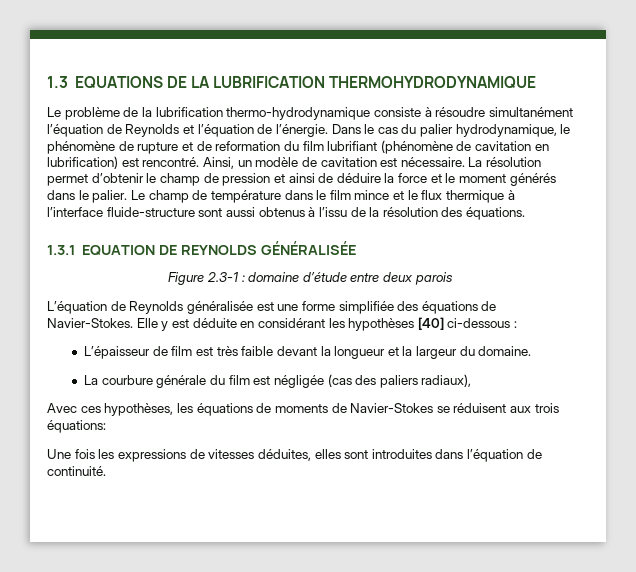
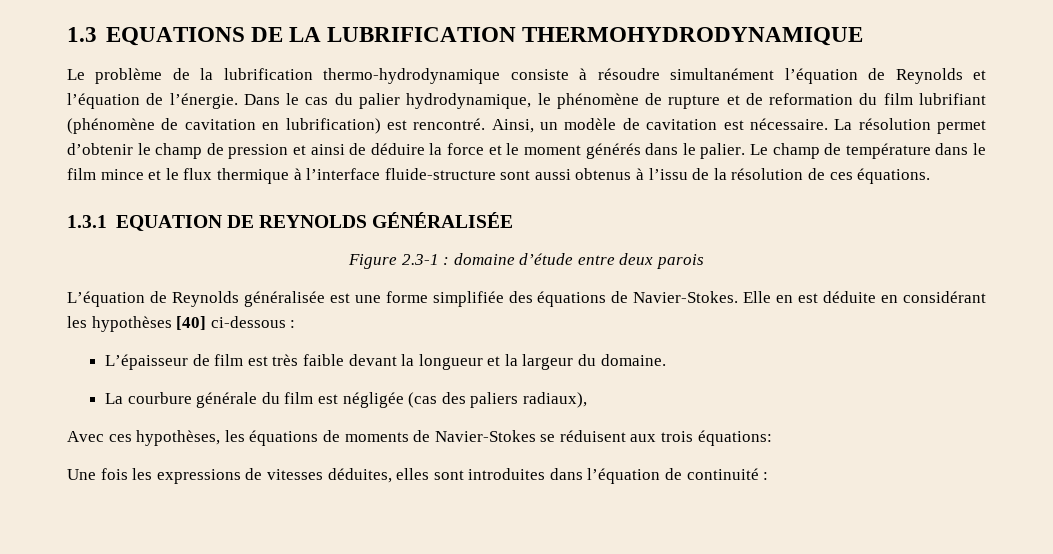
- Le champ de température dans le film mince et le flux thermique à l’interface fluide-structure sont aussi obtenus à l’issu de la résolution des équations.
+ Le champ de température dans le film mince et le flux thermique à l’interface fluide-structure sont aussi obtenus à l’issu de la résolution de ces équations.
- Elle y est déduite en considérant les hypothèses [40] ci-dessous :
+ Elle en est déduite en considérant les hypothèses [40] ci-dessous :
- Une fois les expressions de vitesses déduites, elles sont introduites dans l’équation de continuité.
+ Une fois les expressions de vitesses déduites, elles sont introduites dans l’équation de continuité :

